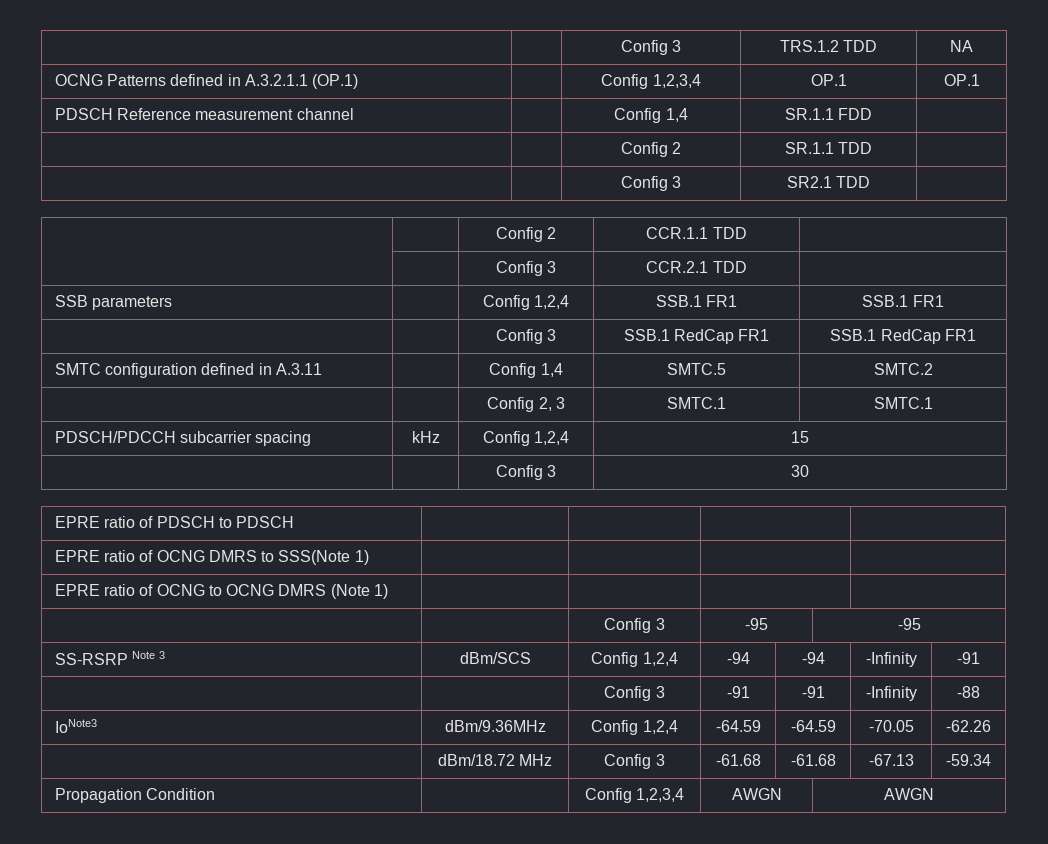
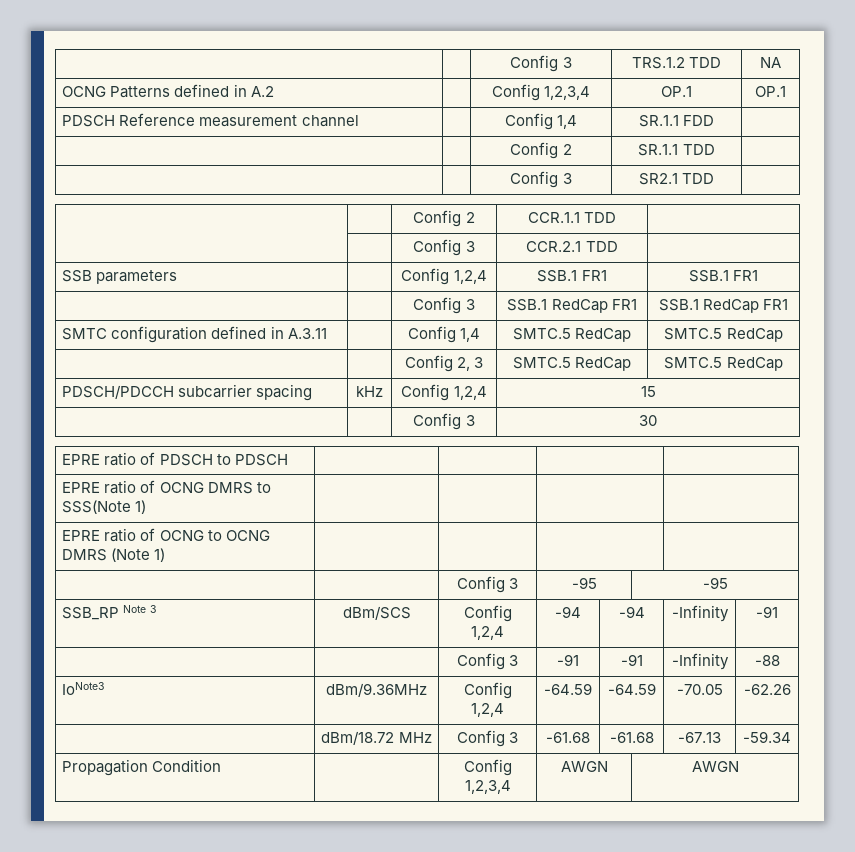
- OCNG Patterns defined in A.3.2.1.1 (OP.1) | | Config 1,2,3,4 | OP.1 | OP.1
+ OCNG Patterns defined in A.2 | | Config 1,2,3,4 | OP.1 | OP.1
- SMTC configuration defined in A.3.11 | | Config 1,4 | SMTC.5 | SMTC.2
+ SMTC configuration defined in A.3.11 | | Config 1,4 | SMTC.5 RedCap | SMTC.5 RedCap
- | | Config 2, 3 | SMTC.1 | SMTC.1
+ | | Config 2, 3 | SMTC.5 RedCap | SMTC.5 RedCap
- SS-RSRP Note 3 | dBm/SCS | Config 1,2,4 | -94 | -94 | -Infinity | -91
+ SSB_RP Note 3 | dBm/SCS | Config 1,2,4 | -94 | -94 | -Infinity | -91

